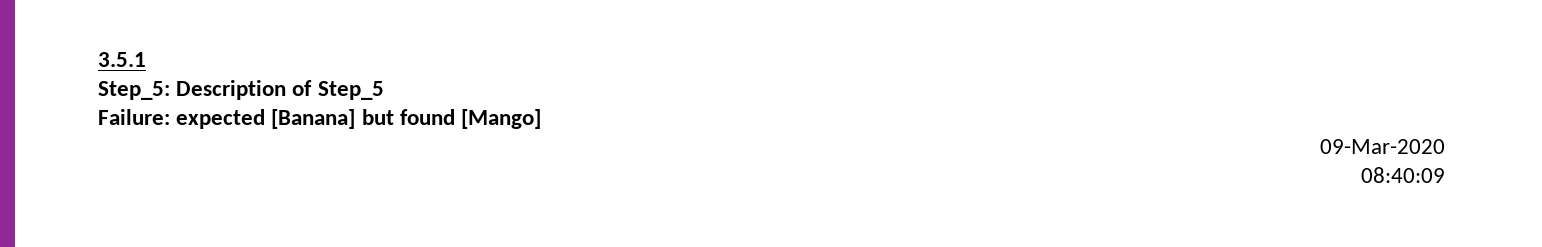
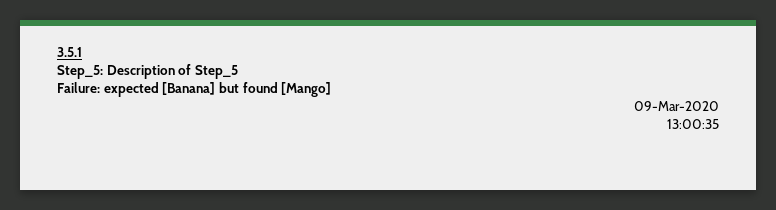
- 08:40:09
+ 13:00:35

